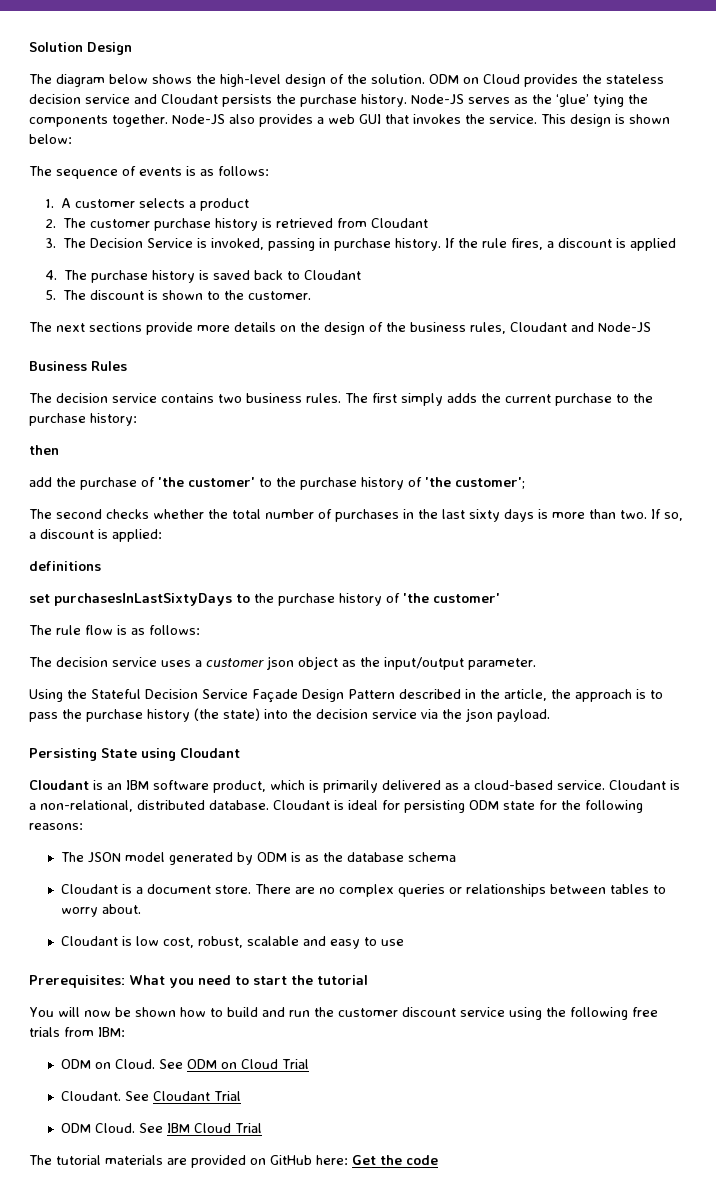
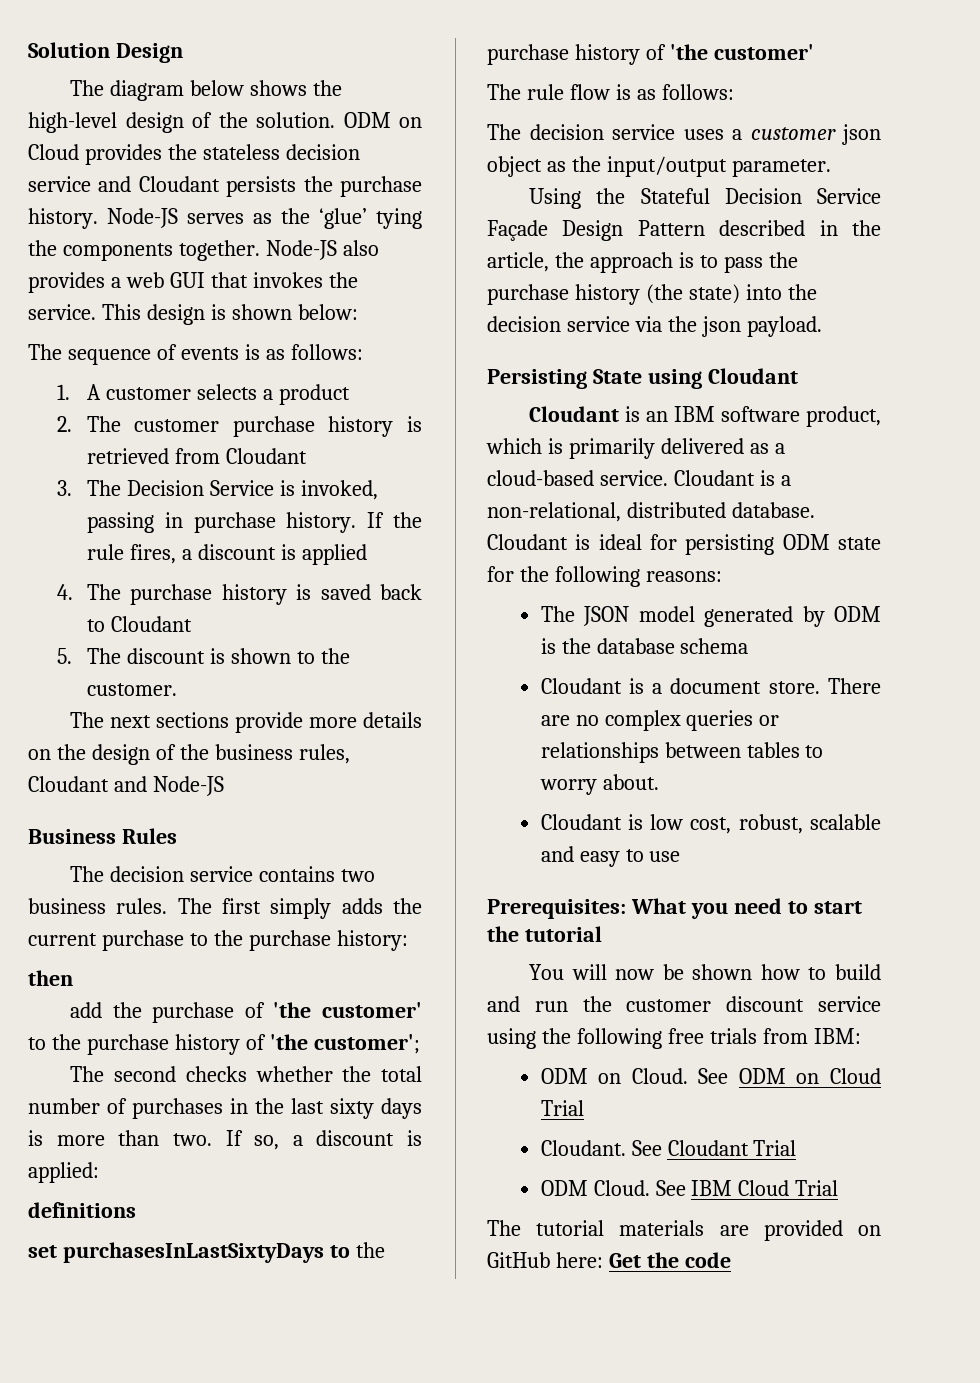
- The JSON model generated by ODM is as the database schema
+ The JSON model generated by ODM is the database schema

